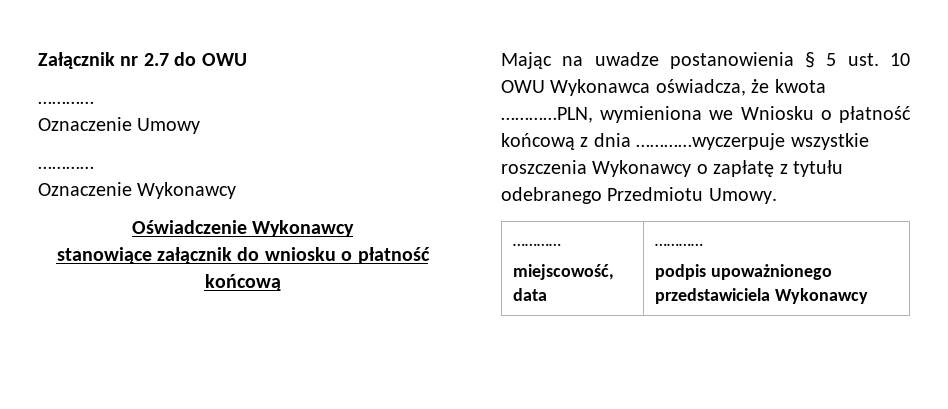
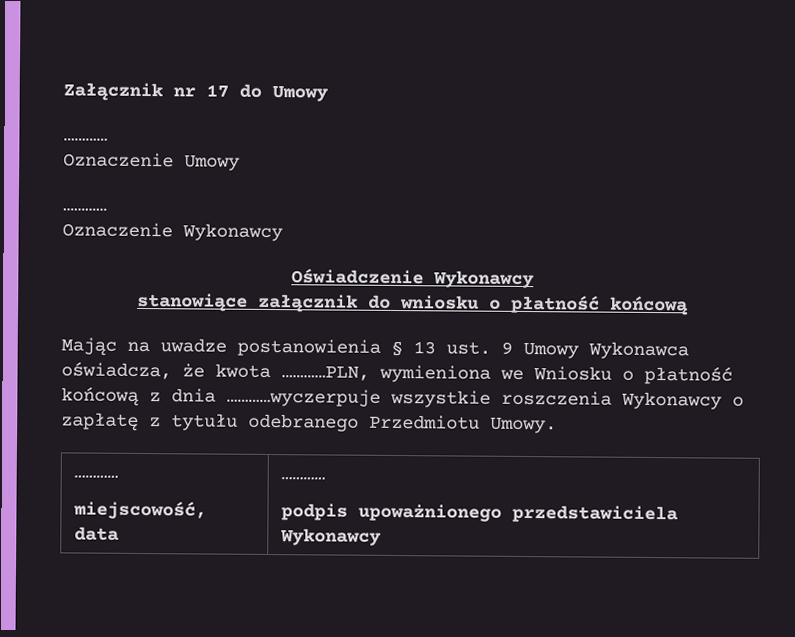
- Załącznik nr 2.7 do OWU
+ Załącznik nr 17 do Umowy
- Mając na uwadze postanowienia § 5 ust. 10 OWU Wykonawca oświadcza, że kwota …………PLN, wymieniona we Wniosku o płatność końcową z dnia …………wyczerpuje wszystkie roszczenia Wykonawcy o zapłatę z tytułu odebranego Przedmiotu Umowy.
+ Mając na uwadze postanowienia § 13 ust. 9 Umowy Wykonawca oświadcza, że kwota …………PLN, wymieniona we Wniosku o płatność końcową z dnia …………wyczerpuje wszystkie roszczenia Wykonawcy o zapłatę z tytułu odebranego Przedmiotu Umowy.

